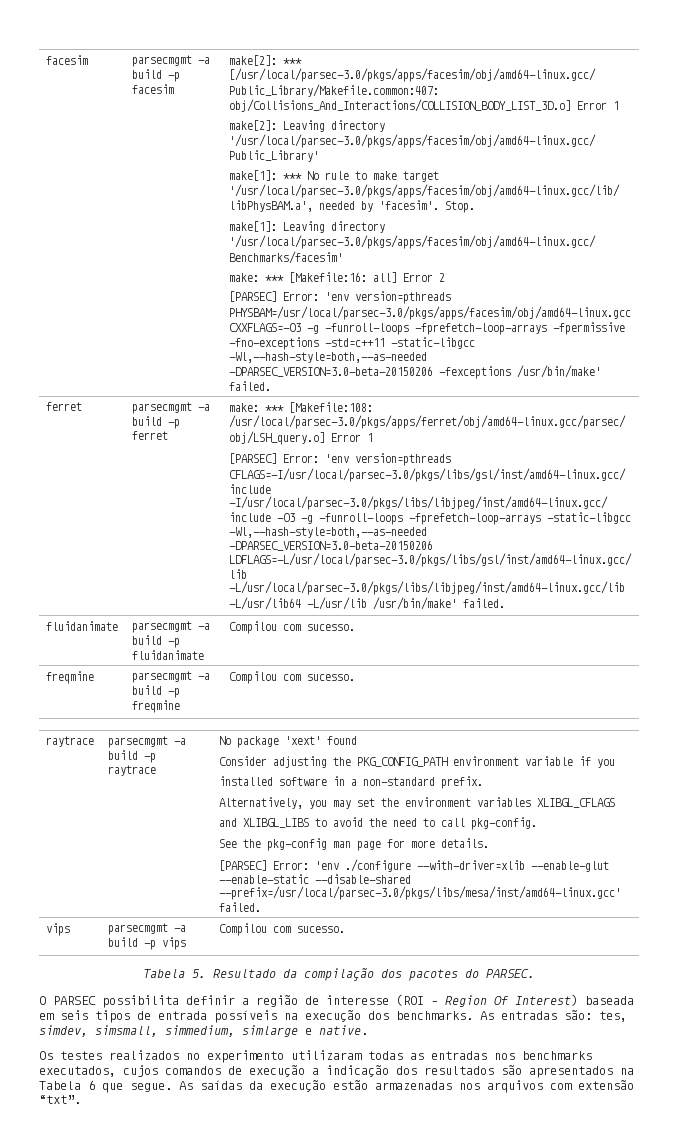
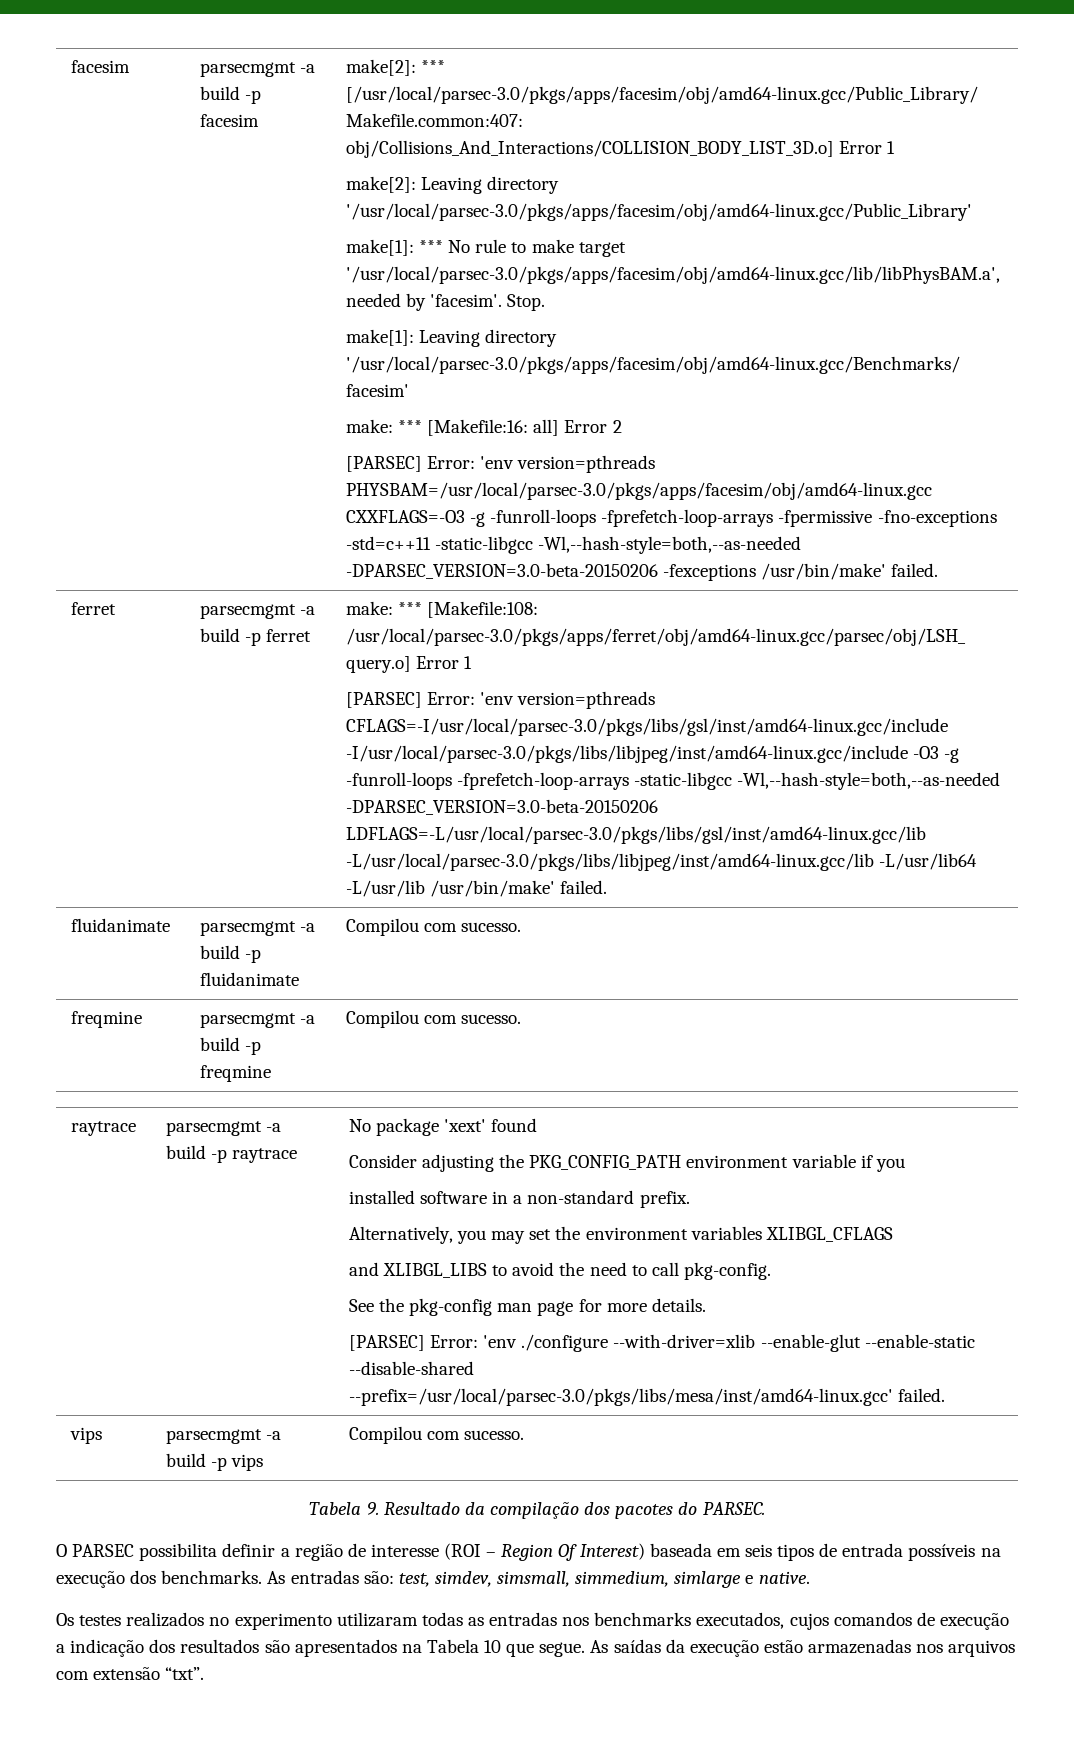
- Tabela 5. Resultado da compilação dos pacotes do PARSEC.
+ Tabela 9. Resultado da compilação dos pacotes do PARSEC.
- As entradas são: tes, simdev, simsmall, simmedium, simlarge e native.
+ As entradas são: test, simdev, simsmall, simmedium, simlarge e native.
- Os testes realizados no experimento utilizaram todas as entradas nos benchmarks executados, cujos comandos de execução a indicação dos resultados são apresentados na Tabela 6 que segue.
+ Os testes realizados no experimento utilizaram todas as entradas nos benchmarks executados, cujos comandos de execução a indicação dos resultados são apresentados na Tabela 10 que segue.

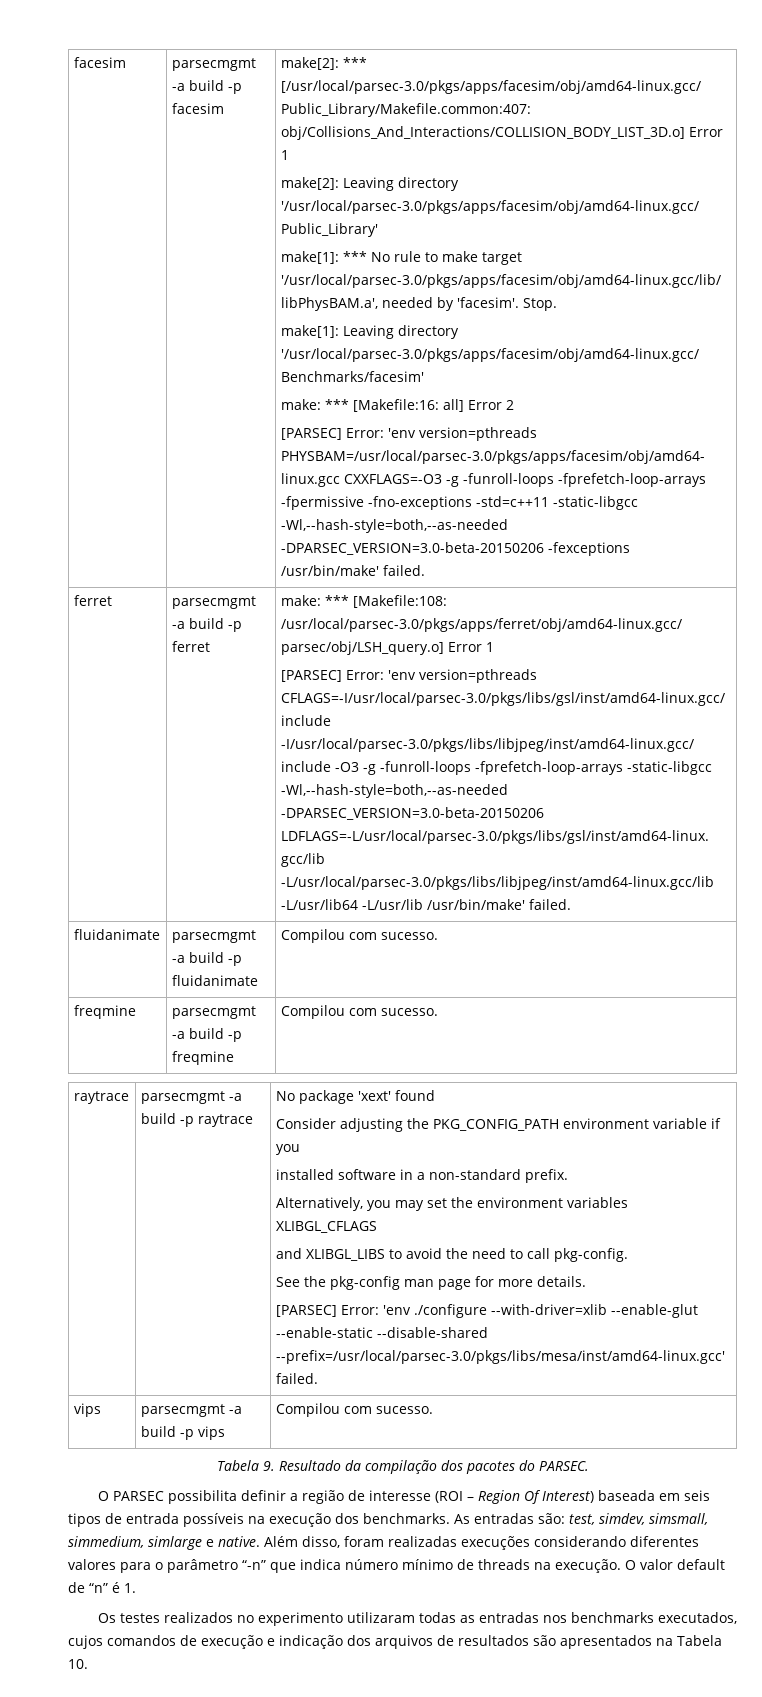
+ Além disso, foram realizadas execuções considerando diferentes valores para o parâmetro “-n” que indica número mínimo de threads na execução. O valor default de “n” é 1.
- Os testes realizados no experimento utilizaram todas as entradas nos benchmarks executados, cujos comandos de execução a indicação dos resultados são apresentados na Tabela 10 que segue. As saídas da execução estão armazenadas nos arquivos com extensão “txt”.
+ Os testes realizados no experimento utilizaram todas as entradas nos benchmarks executados, cujos comandos de execução e indicação dos arquivos de resultados são apresentados na Tabela 10.

